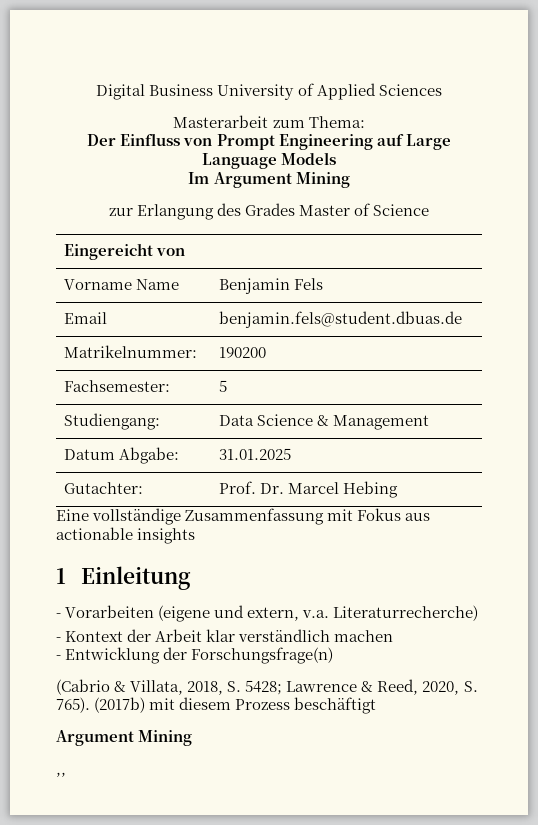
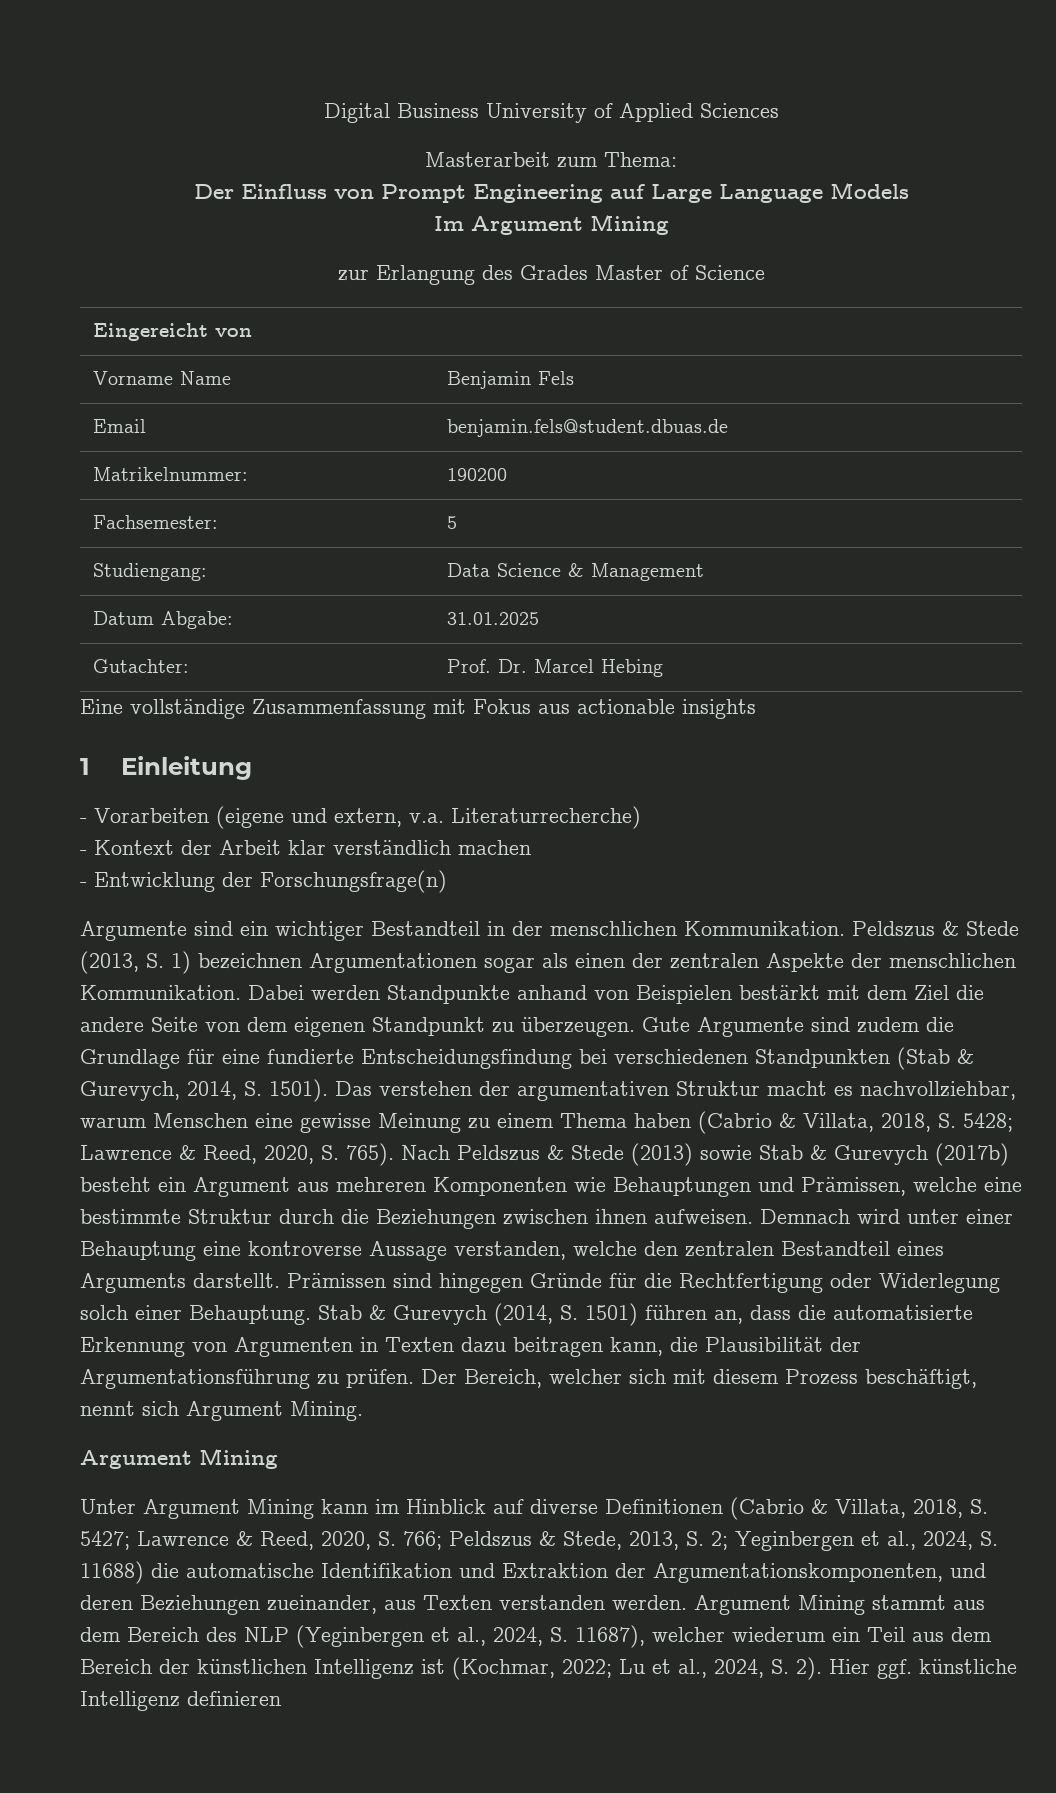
- (Cabrio & Villata, 2018, S. 5428; Lawrence & Reed, 2020, S. 765).
+ Argumente sind ein wichtiger Bestandteil in der menschlichen Kommunikation. Peldszus & Stede (2013, S. 1) bezeichnen Argumentationen sogar als einen der zentralen Aspekte der menschlichen Kommunikation. Dabei werden Standpunkte anhand von Beispielen bestärkt mit dem Ziel die andere Seite von dem eigenen Standpunkt zu überzeugen. Gute Argumente sind zudem die Grundlage für eine fundierte Entscheidungsfindung bei verschiedenen Standpunkten (Stab & Gurevych, 2014, S. 1501). Das verstehen der argumentativen Struktur macht es nachvollziehbar, warum Menschen eine gewisse Meinung zu einem Thema haben (Cabrio & Villata, 2018, S. 5428; Lawrence & Reed, 2020, S. 765).
- (2017b) mit diesem Prozess beschäftigt
+ Nach Peldszus & Stede (2013) sowie Stab & Gurevych (2017b) besteht ein Argument aus mehreren Komponenten wie Behauptungen und Prämissen, welche eine bestimmte Struktur durch die Beziehungen zwischen ihnen aufweisen. Demnach wird unter einer Behauptung eine kontroverse Aussage verstanden, welche den zentralen Bestandteil eines Arguments darstellt. Prämissen sind hingegen Gründe für die Rechtfertigung oder Widerlegung solch einer Behauptung. Stab & Gurevych (2014, S. 1501) führen an, dass die automatisierte Erkennung von Argumenten in Texten dazu beitragen kann, die Plausibilität der Argumentationsführung zu prüfen. Der Bereich, welcher sich mit diesem Prozess beschäftigt, nennt sich Argument Mining.
  Argument Mining
- ,,
+ Unter Argument Mining kann im Hinblick auf diverse Definitionen (Cabrio & Villata, 2018, S. 5427; Lawrence & Reed, 2020, S. 766; Peldszus & Stede, 2013, S. 2; Yeginbergen et al., 2024, S. 11688) die automatische Identifikation und Extraktion der Argumentationskomponenten, und deren Beziehungen zueinander, aus Texten verstanden werden. Argument Mining stammt aus dem Bereich des NLP (Yeginbergen et al., 2024, S. 11687), welcher wiederum ein Teil aus dem Bereich der künstlichen Intelligenz ist (Kochmar, 2022; Lu et al., 2024, S. 2). Hier ggf. künstliche Intelligenz definieren

